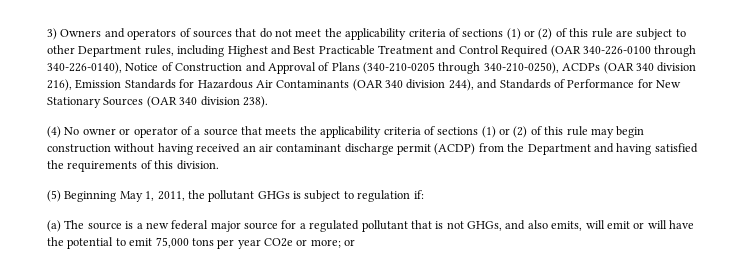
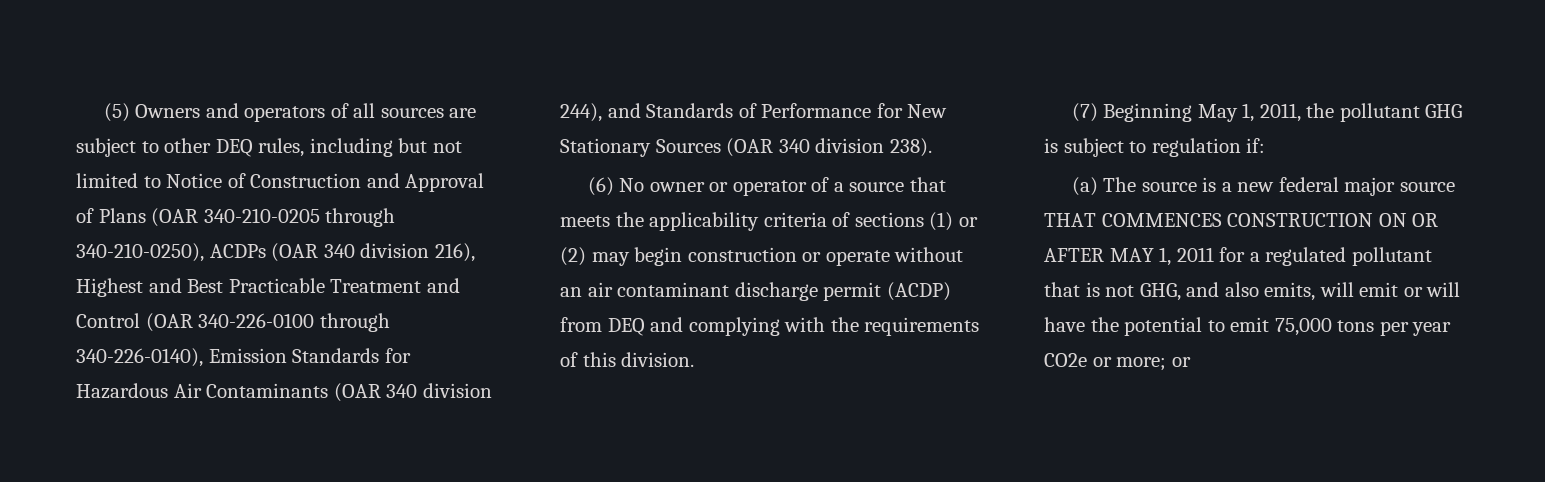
- 3) Owners and operators of sources that do not meet the applicability criteria of sections (1) or (2) of this rule are subject to other Department rules, including Highest and Best Practicable Treatment and Control Required (OAR 340-226-0100 through 340-226-0140), Notice of Construction and Approval of Plans (340-210-0205 through 340-210-0250), ACDPs (OAR 340 division 216), Emission Standards for Hazardous Air Contaminants (OAR 340 division 244), and Standards of Performance for New Stationary Sources (OAR 340 division 238).
+ (5) Owners and operators of all sources are subject to other DEQ rules, including but not limited to Notice of Construction and Approval of Plans (OAR 340-210-0205 through 340-210-0250), ACDPs (OAR 340 division 216), Highest and Best Practicable Treatment and Control (OAR 340-226-0100 through 340-226-0140), Emission Standards for Hazardous Air Contaminants (OAR 340 division 244), and Standards of Performance for New Stationary Sources (OAR 340 division 238).
- (4) No owner or operator of a source that meets the applicability criteria of sections (1) or (2) of this rule may begin construction without having received an air contaminant discharge permit (ACDP) from the Department and having satisfied the requirements of this division.
+ (6) No owner or operator of a source that meets the applicability criteria of sections (1) or (2) may begin construction or operate without an air contaminant discharge permit (ACDP) from DEQ and complying with the requirements of this division.
- (5) Beginning May 1, 2011, the pollutant GHGs is subject to regulation if:
+ (7) Beginning May 1, 2011, the pollutant GHG is subject to regulation if:
- (a) The source is a new federal major source for a regulated pollutant that is not GHGs, and also emits, will emit or will have the potential to emit 75,000 tons per year CO2e or more; or
+ (a) The source is a new federal major source THAT COMMENCES CONSTRUCTION ON OR AFTER MAY 1, 2011 for a regulated pollutant that is not GHG, and also emits, will emit or will have the potential to emit 75,000 tons per year CO2e or more; or

